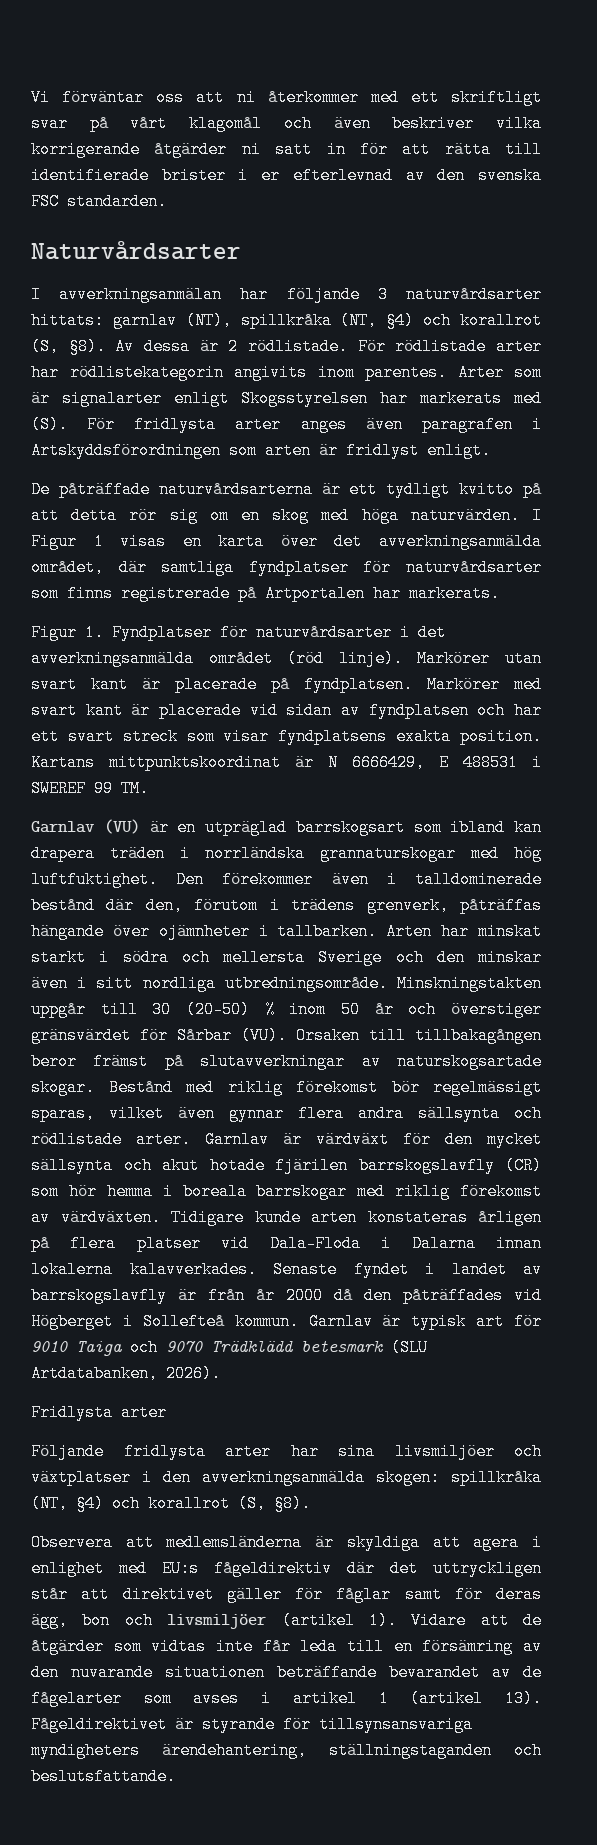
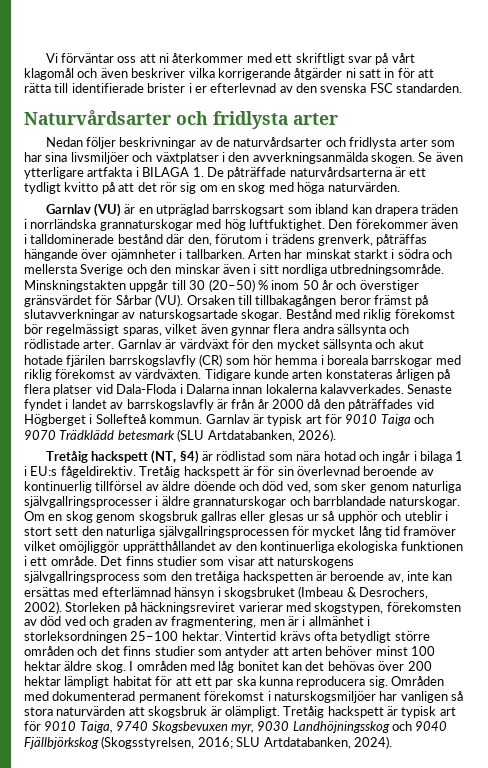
- Naturvårdsarter
- I avverkningsanmälan har följande 3 naturvårdsarter hittats: garnlav (NT), spillkråka (NT, §4) och korallrot (S, §8). Av dessa är 2 rödlistade. För rödlistade arter har rödlistekategorin angivits inom parentes. Arter som är signalarter enligt Skogsstyrelsen har markerats med (S). För fridlysta arter anges även paragrafen i Artskyddsförordningen som arten är fridlyst enligt.
- De påträffade naturvårdsarterna är ett tydligt kvitto på att detta rör sig om en skog med höga naturvärden. I Figur 1 visas en karta över det avverkningsanmälda området, där samtliga fyndplatser för naturvårdsarter som finns registrerade på Artportalen har markerats.
- Figur 1. Fyndplatser för naturvårdsarter i det avverkningsanmälda området (röd linje). Markörer utan svart kant är placerade på fyndplatsen. Markörer med svart kant är placerade vid sidan av fyndplatsen och har ett svart streck som visar fyndplatsens exakta position. Kartans mittpunktskoordinat är N 6666429, E 488531 i SWEREF 99 TM.
+ Naturvårdsarter och fridlysta arter
+ Nedan följer beskrivningar av de naturvårdsarter och fridlysta arter som har sina livsmiljöer och växtplatser i den avverkningsanmälda skogen. Se även ytterligare artfakta i BILAGA 1. De påträffade naturvårdsarterna är ett tydligt kvitto på att det rör sig om en skog med höga naturvärden.
- Fridlysta arter
- Följande fridlysta arter har sina livsmiljöer och växtplatser i den avverkningsanmälda skogen: spillkråka (NT, §4) och korallrot (S, §8).
- Observera att medlemsländerna är skyldiga att agera i enlighet med EU:s fågeldirektiv där det uttryckligen står att direktivet gäller för fåglar samt för deras ägg, bon och livsmiljöer (artikel 1). Vidare att de åtgärder som vidtas inte får leda till en försämring av den nuvarande situationen beträffande bevarandet av de fågelarter som avses i artikel 1 (artikel 13). Fågeldirektivet är styrande för tillsynsansvariga myndigheters ärendehantering, ställningstaganden och beslutsfattande.
+ Tretåig hackspett (NT, §4) är rödlistad som nära hotad och ingår i bilaga 1 i EU:s fågeldirektiv. Tretåig hackspett är för sin överlevnad beroende av kontinuerlig tillförsel av äldre döende och död ved, som sker genom naturliga självgallringsprocesser i äldre grannaturskogar och barrblandade naturskogar. Om en skog genom skogsbruk gallras eller glesas ur så upphör och uteblir i stort sett den naturliga självgallringsprocessen för mycket lång tid framöver vilket omöjliggör upprätthållandet av den kontinuerliga ekologiska funktionen i ett område. Det finns studier som visar att naturskogens självgallringsprocess som den tretåiga hackspetten är beroende av, inte kan ersättas med efterlämnad hänsyn i skogsbruket (Imbeau & Desrochers, 2002). Storleken på häckningsreviret varierar med skogstypen, förekomsten av död ved och graden av fragmentering, men är i allmänhet i storleksordningen 25–100 hektar. Vintertid krävs ofta betydligt större områden och det finns studier som antyder att arten behöver minst 100 hektar äldre skog. I områden med låg bonitet kan det behövas över 200 hektar lämpligt habitat för att ett par ska kunna reproducera sig. Områden med dokumenterad permanent förekomst i naturskogsmiljöer har vanligen så stora naturvärden att skogsbruk är olämpligt. Tretåig hackspett är typisk art för 9010 Taiga, 9740 Skogsbevuxen myr, 9030 Landhöjningsskog och 9040 Fjällbjörkskog (Skogsstyrelsen, 2016; SLU Artdatabanken, 2024).

